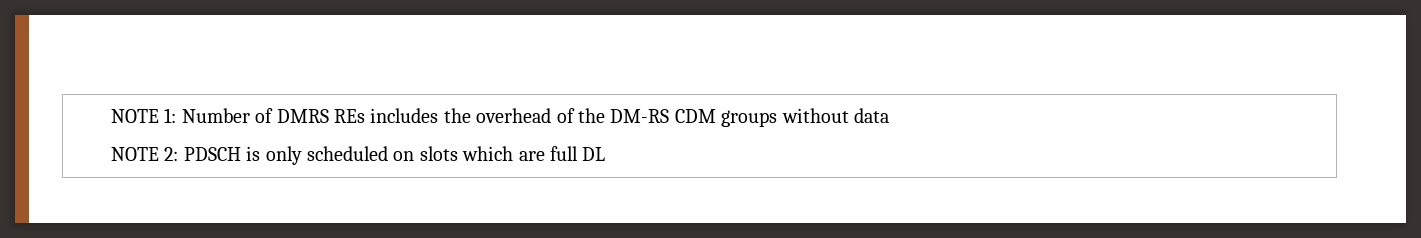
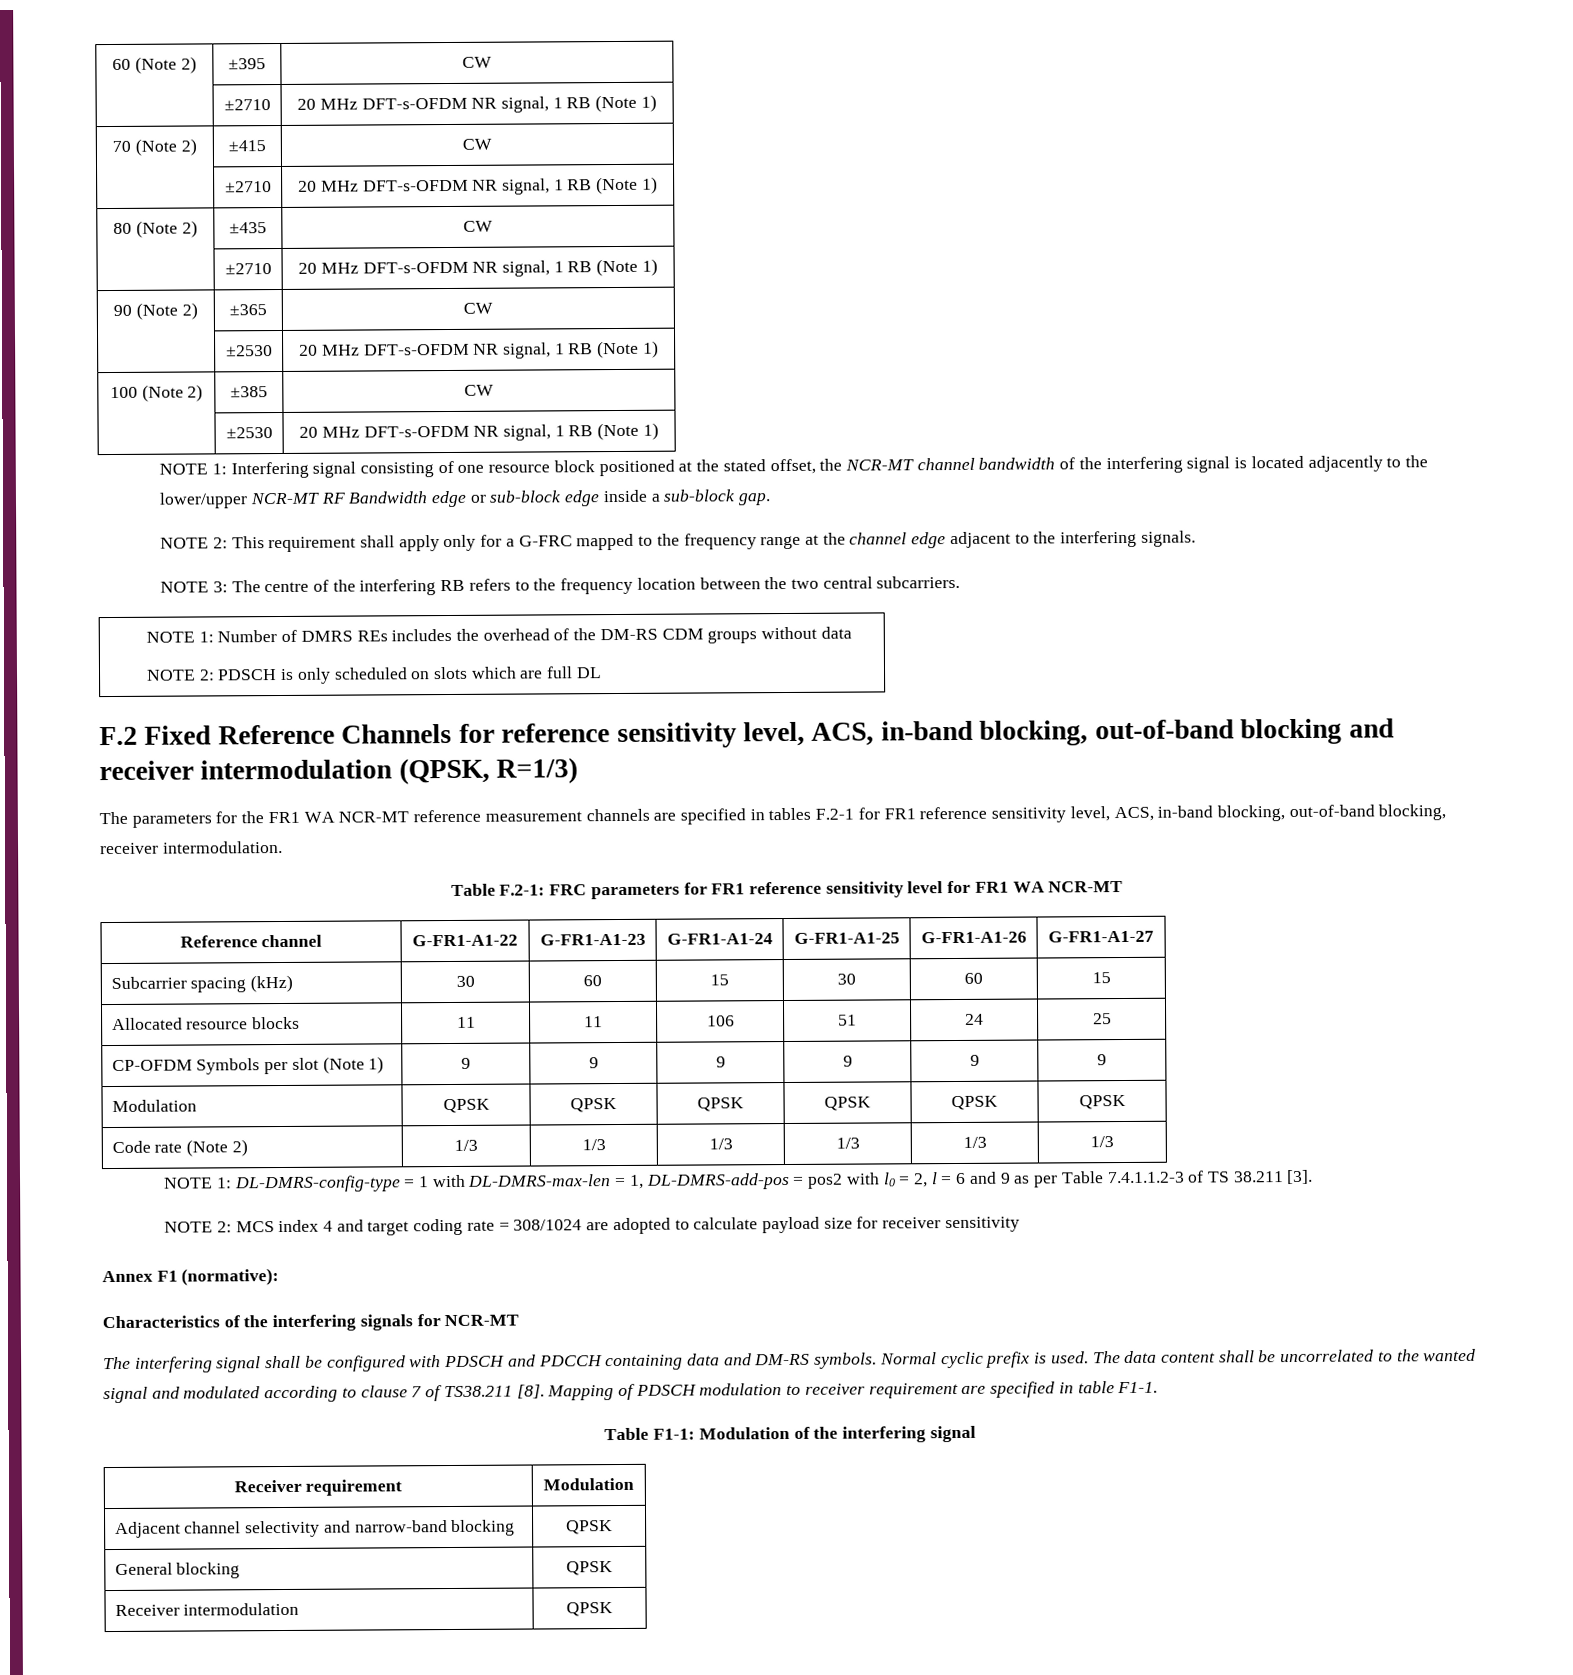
+ 60 (Note 2) | ±395 | CW
+ | ±2710 | 20 MHz DFT-s-OFDM NR signal, 1 RB (Note 1)
+ 70 (Note 2) | ±415 | CW
+ | ±2710 | 20 MHz DFT-s-OFDM NR signal, 1 RB (Note 1)
+ 80 (Note 2) | ±435 | CW
+ | ±2710 | 20 MHz DFT-s-OFDM NR signal, 1 RB (Note 1)
+ 90 (Note 2) | ±365 | CW
+ | ±2530 | 20 MHz DFT-s-OFDM NR signal, 1 RB (Note 1)
+ 100 (Note 2) | ±385 | CW
+ | ±2530 | 20 MHz DFT-s-OFDM NR signal, 1 RB (Note 1)
+ NOTE 1: Interfering signal consisting of one resource block positioned at the stated offset, the NCR-MT channel bandwidth of the interfering signal is located adjacently to the lower/upper NCR-MT RF Bandwidth edge or sub-block edge inside a sub-block gap.
+ NOTE 2: This requirement shall apply only for a G-FRC mapped to the frequency range at the channel edge adjacent to the interfering signals.
+ NOTE 3: The centre of the interfering RB refers to the frequency location between the two central subcarriers.
+ F.2 Fixed Reference Channels for reference sensitivity level, ACS, in-band blocking, out-of-band blocking and receiver intermodulation (QPSK, R=1/3)
+ The parameters for the FR1 WA NCR-MT reference measurement channels are specified in tables F.2-1 for FR1 reference sensitivity level, ACS, in-band blocking, out-of-band blocking, receiver intermodulation.
+ Table F.2-1: FRC parameters for FR1 reference sensitivity level for FR1 WA NCR-MT
+ Reference channel | G-FR1-A1-22 | G-FR1-A1-23 | G-FR1-A1-24 | G-FR1-A1-25 | G-FR1-A1-26 | G-FR1-A1-27
+ Subcarrier spacing (kHz) | 30 | 60 | 15 | 30 | 60 | 15
+ Allocated resource blocks | 11 | 11 | 106 | 51 | 24 | 25
+ CP-OFDM Symbols per slot (Note 1) | 9 | 9 | 9 | 9 | 9 | 9
+ Modulation | QPSK | QPSK | QPSK | QPSK | QPSK | QPSK
+ Code rate (Note 2) | 1/3 | 1/3 | 1/3 | 1/3 | 1/3 | 1/3
+ NOTE 1: DL-DMRS-config-type = 1 with DL-DMRS-max-len = 1, DL-DMRS-add-pos = pos2 with l0 = 2, l = 6 and 9 as per Table 7.4.1.1.2-3 of TS 38.211 [3].
+ NOTE 2: MCS index 4 and target coding rate = 308/1024 are adopted to calculate payload size for receiver sensitivity
+ Annex F1 (normative):
+ Characteristics of the interfering signals for NCR-MT
+ The interfering signal shall be configured with PDSCH and PDCCH containing data and DM-RS symbols. Normal cyclic prefix is used. The data content shall be uncorrelated to the wanted signal and modulated according to clause 7 of TS38.211 [8]. Mapping of PDSCH modulation to receiver requirement are specified in table F1-1.
+ Table F1-1: Modulation of the interfering signal
+ Receiver requirement | Modulation
+ Adjacent channel selectivity and narrow-band blocking | QPSK
+ General blocking | QPSK
+ Receiver intermodulation | QPSK

